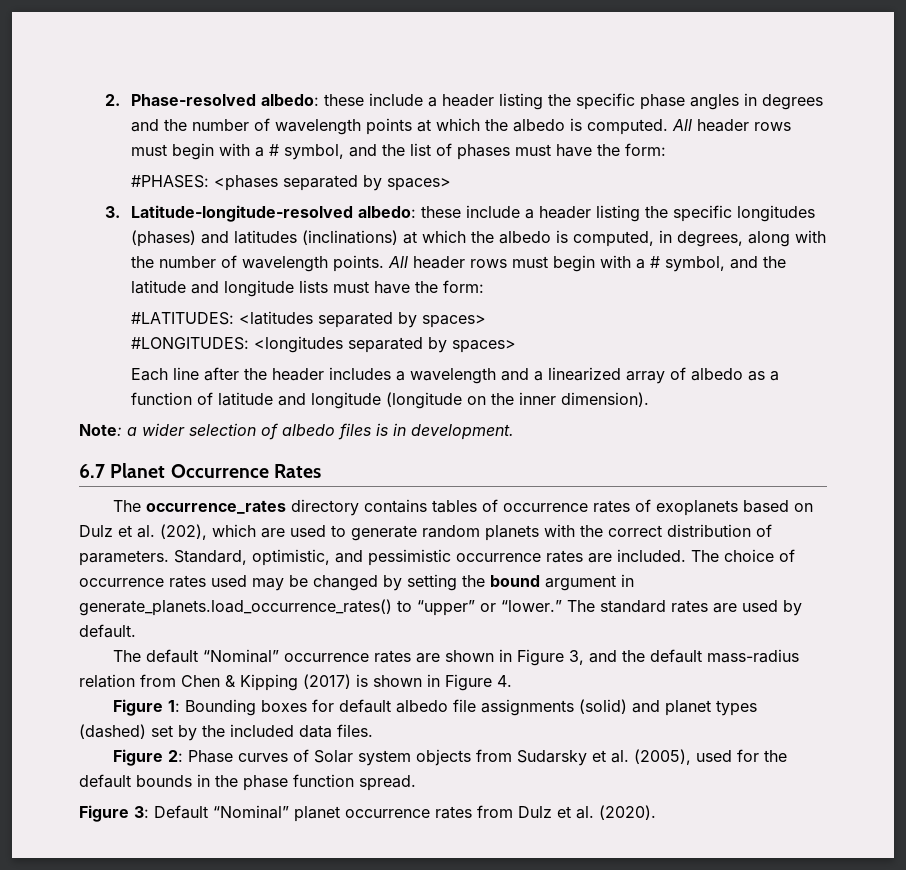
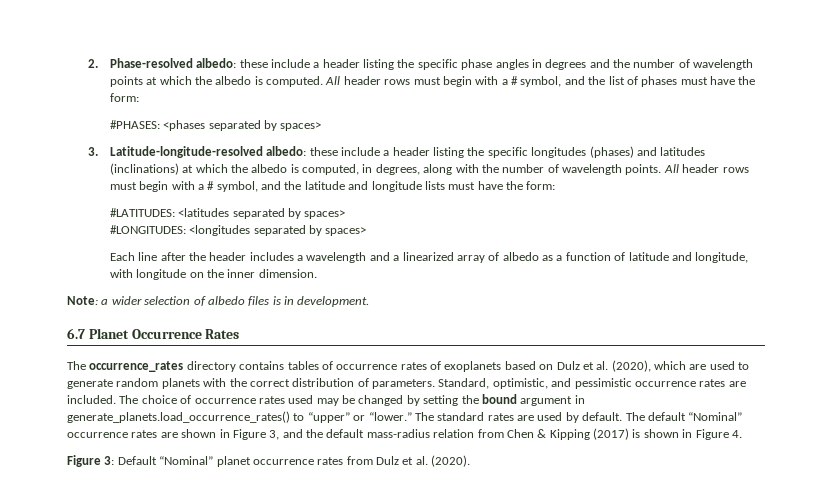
- Each line after the header includes a wavelength and a linearized array of albedo as a function of latitude and longitude (longitude on the inner dimension).
+ Each line after the header includes a wavelength and a linearized array of albedo as a function of latitude and longitude, with longitude on the inner dimension.
- The occurrence_rates directory contains tables of occurrence rates of exoplanets based on Dulz et al. (202), which are used to generate random planets with the correct distribution of parameters.
+ The occurrence_rates directory contains tables of occurrence rates of exoplanets based on Dulz et al. (2020), which are used to generate random planets with the correct distribution of parameters.
- The standard rates are used by default.
- The default “Nominal” occurrence rates are shown in Figure 3, and the default mass-radius relation from Chen & Kipping (2017) is shown in Figure 4.
+ The standard rates are used by default. The default “Nominal” occurrence rates are shown in Figure 3, and the default mass-radius relation from Chen & Kipping (2017) is shown in Figure 4.
- Figure 1: Bounding boxes for default albedo file assignments (solid) and planet types (dashed) set by the included data files.
- Figure 2: Phase curves of Solar system objects from Sudarsky et al. (2005), used for the default bounds in the phase function spread.

